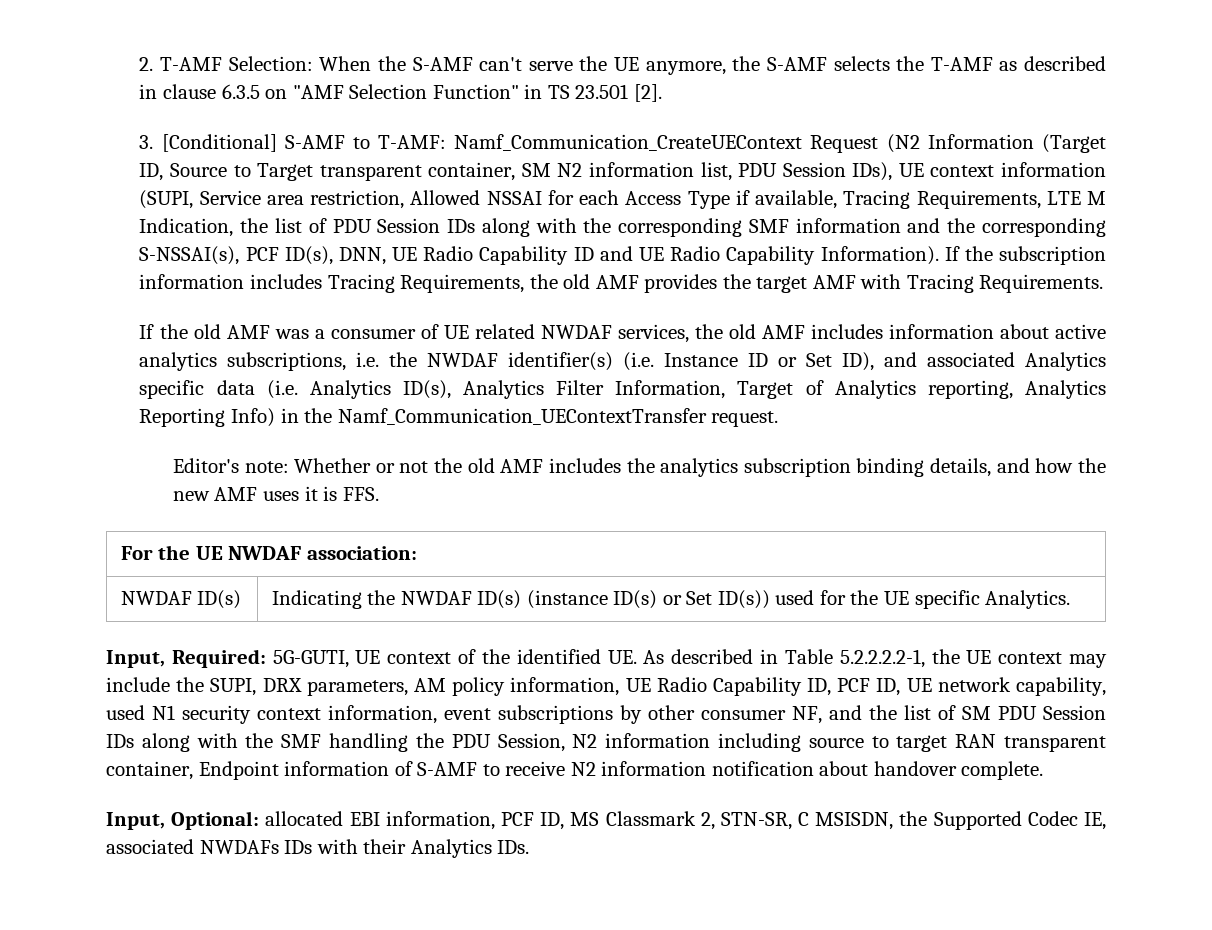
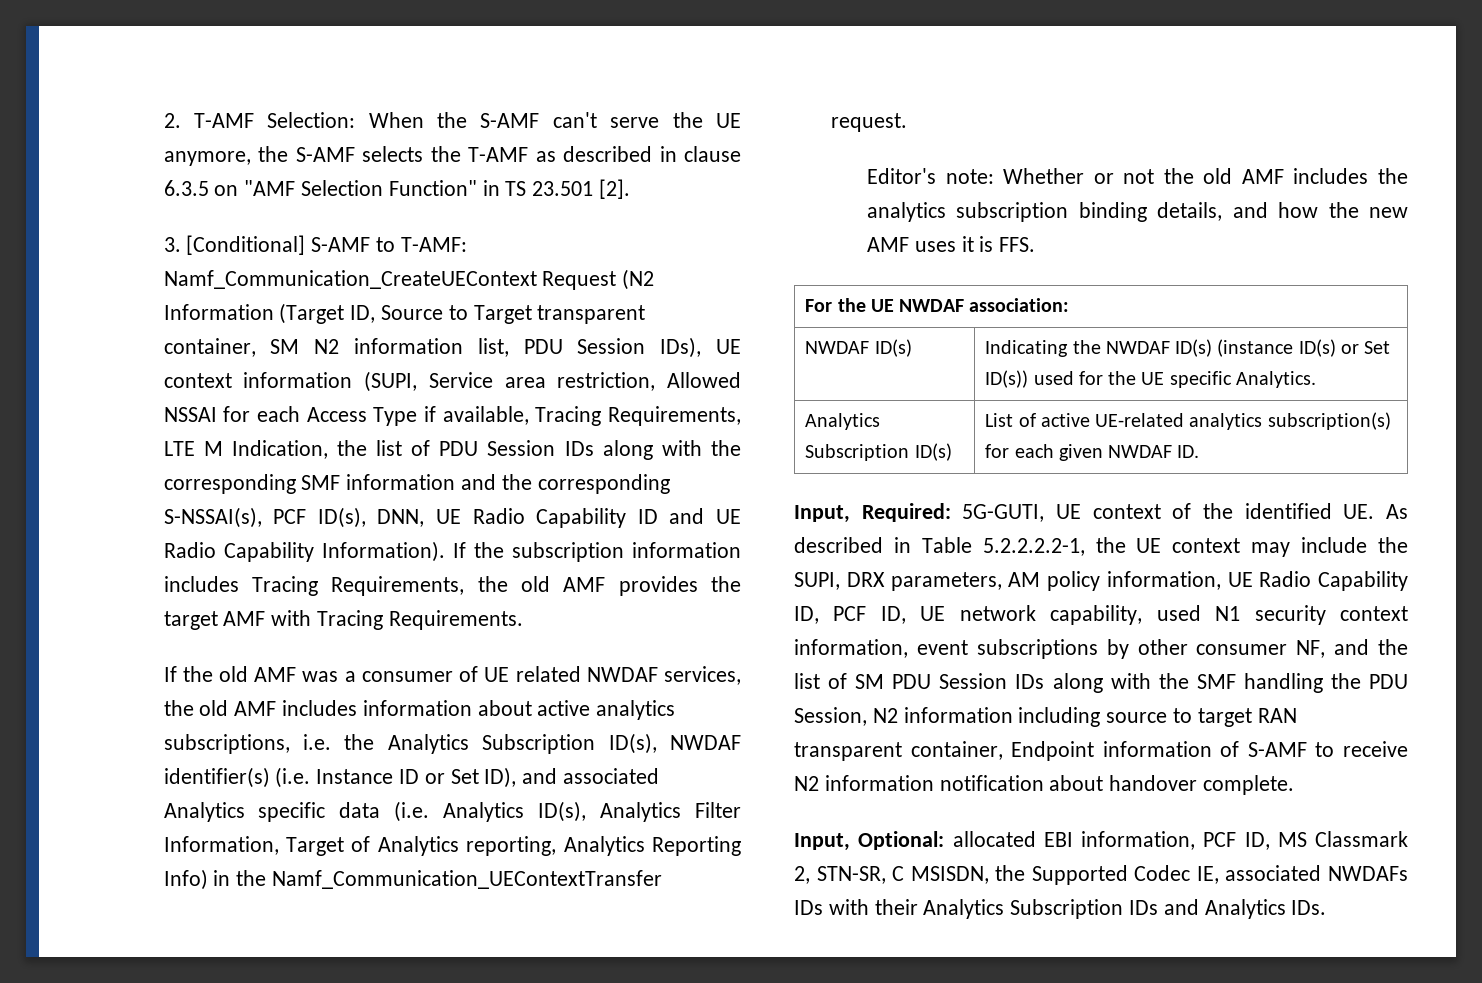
- If the old AMF was a consumer of UE related NWDAF services, the old AMF includes information about active analytics subscriptions, i.e. the NWDAF identifier(s) (i.e. Instance ID or Set ID), and associated Analytics specific data (i.e. Analytics ID(s), Analytics Filter Information, Target of Analytics reporting, Analytics Reporting Info) in the Namf_Communication_UEContextTransfer request.
+ If the old AMF was a consumer of UE related NWDAF services, the old AMF includes information about active analytics subscriptions, i.e. the Analytics Subscription ID(s), NWDAF identifier(s) (i.e. Instance ID or Set ID), and associated Analytics specific data (i.e. Analytics ID(s), Analytics Filter Information, Target of Analytics reporting, Analytics Reporting Info) in the Namf_Communication_UEContextTransfer request.
+ Analytics Subscription ID(s) | List of active UE-related analytics subscription(s) for each given NWDAF ID.
- Input, Optional: allocated EBI information, PCF ID, MS Classmark 2, STN-SR, C MSISDN, the Supported Codec IE, associated NWDAFs IDs with their Analytics IDs.
+ Input, Optional: allocated EBI information, PCF ID, MS Classmark 2, STN-SR, C MSISDN, the Supported Codec IE, associated NWDAFs IDs with their Analytics Subscription IDs and Analytics IDs.

